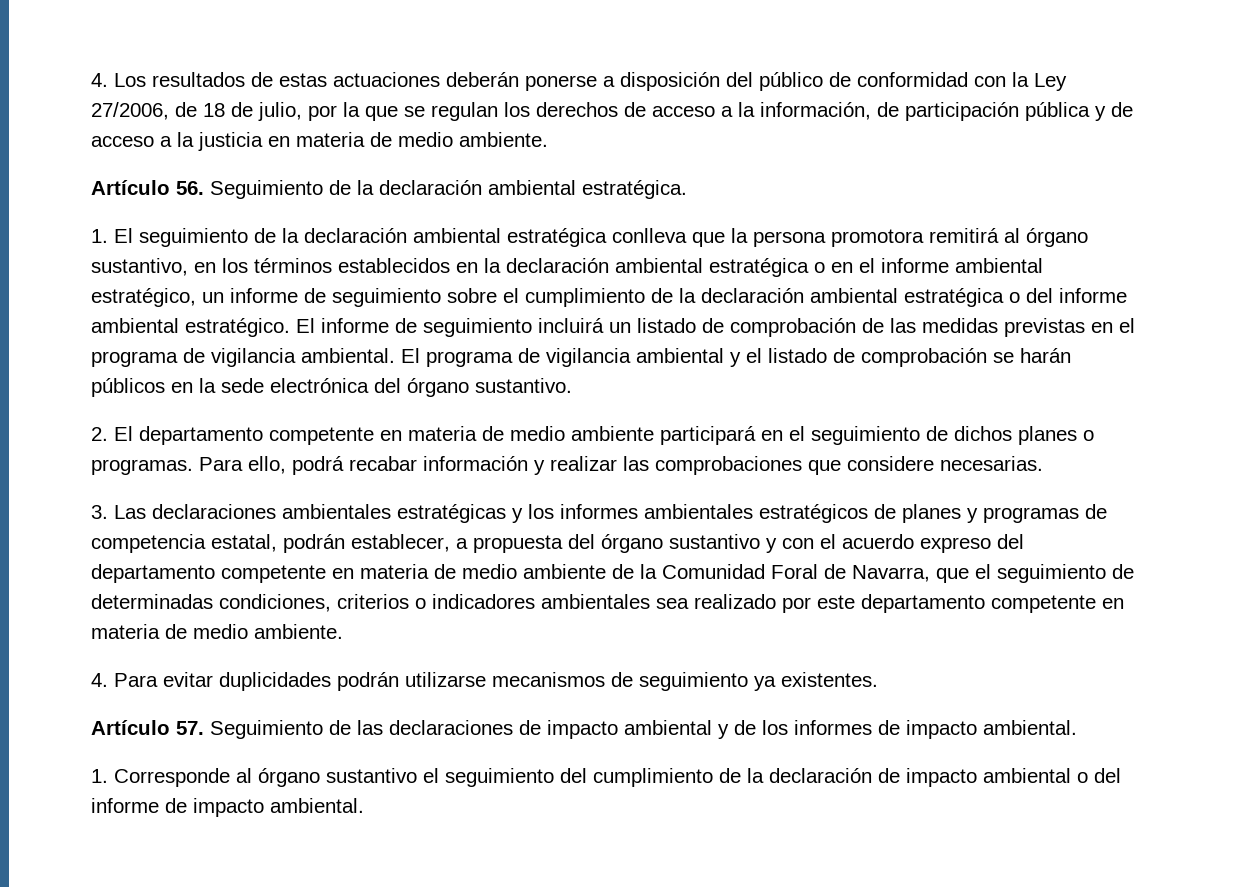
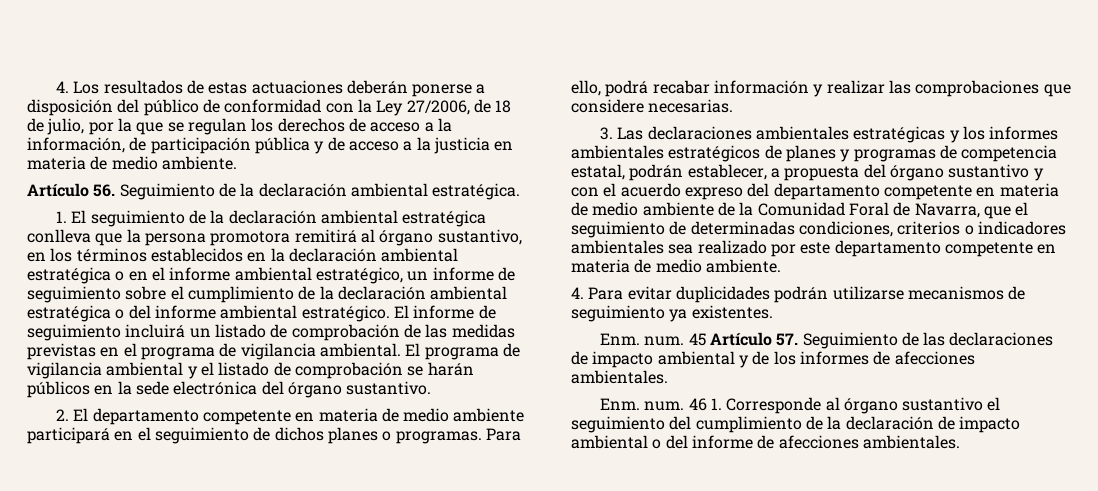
- Artículo 57. Seguimiento de las declaraciones de impacto ambiental y de los informes de impacto ambiental.
- 1. Corresponde al órgano sustantivo el seguimiento del cumplimiento de la declaración de impacto ambiental o del informe de impacto ambiental.
+ Enm. num. 45 Artículo 57. Seguimiento de las declaraciones de impacto ambiental y de los informes de afecciones ambientales.
+ Enm. num. 46 1. Corresponde al órgano sustantivo el seguimiento del cumplimiento de la declaración de impacto ambiental o del informe de afecciones ambientales.

